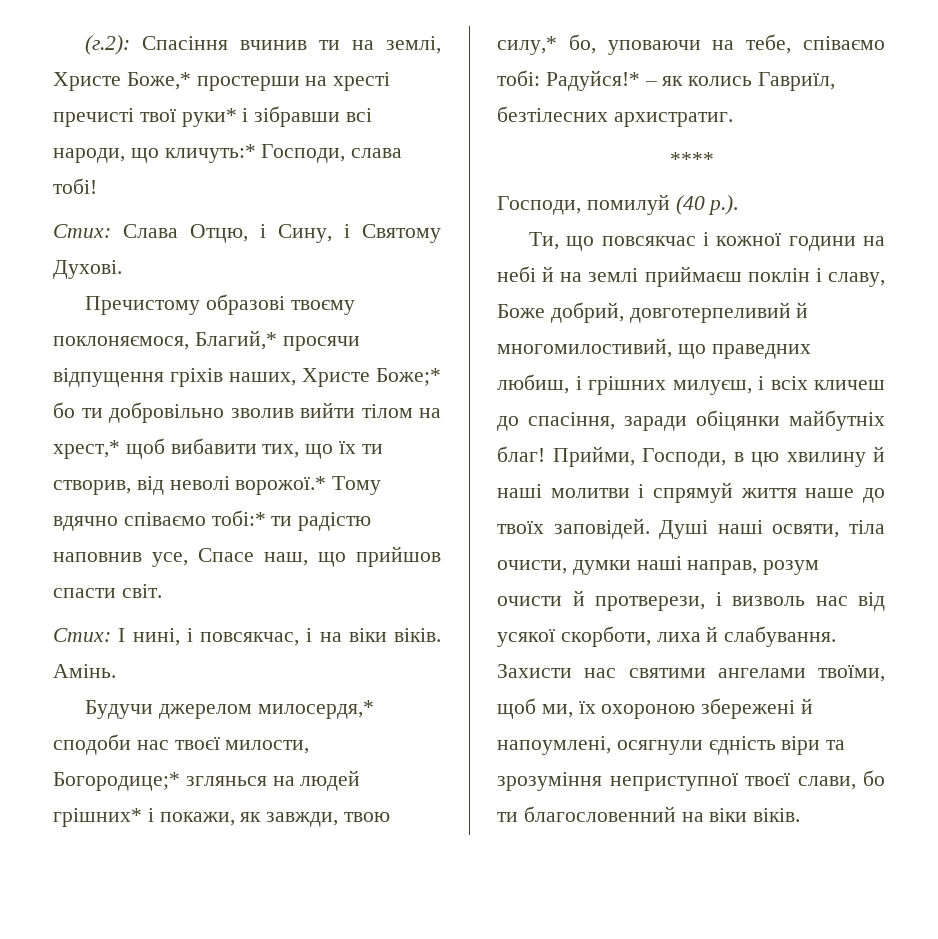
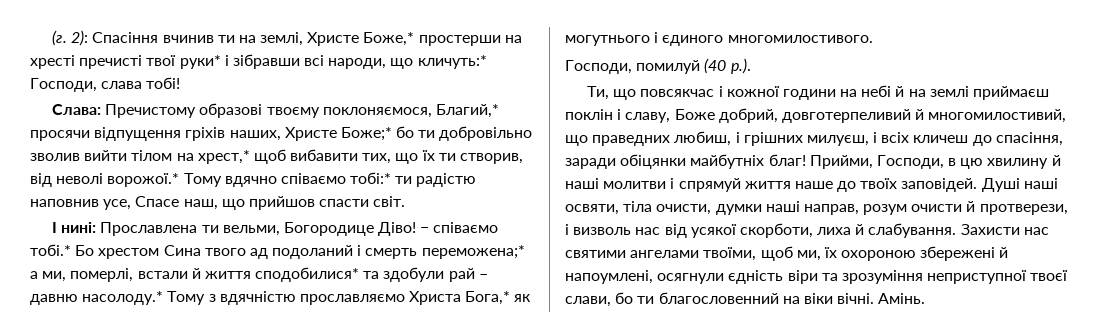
- (г.2): Спасіння вчинив ти на землі, Христе Боже,* простерши на хресті пречисті твої руки* і зібравши всі народи, що кличуть:* Господи, слава тобі!
+ (г. 2): Спасіння вчинив ти на землі, Христе Боже,* простерши на хресті пречисті твої руки* і зібравши всі народи, що кличуть:* Господи, слава тобі!
- Стих: Слава Отцю, і Сину, і Святому Духові.
- Пречистому образові твоєму поклоняємося, Благий,* просячи відпущення гріхів наших, Христе Боже;* бо ти добровільно зволив вийти тілом на хрест,* щоб вибавити тих, що їх ти створив, від неволі ворожої.* Тому вдячно співаємо тобі:* ти радістю наповнив усе, Спасе наш, що прийшов спасти світ.
+ Слава: Пречистому образові твоєму поклоняємося, Благий,* просячи відпущення гріхів наших, Христе Боже;* бо ти добровільно зволив вийти тілом на хрест,* щоб вибавити тих, що їх ти створив, від неволі ворожої.* Тому вдячно співаємо тобі:* ти радістю наповнив усе, Спасе наш, що прийшов спасти світ.
- Стих: І нині, і повсякчас, і на віки віків. Амінь.
- Будучи джерелом милосердя,* сподоби нас твоєї милости, Богородице;* зглянься на людей грішних* і покажи, як завжди, твою силу,* бо, уповаючи на тебе, співаємо тобі: Радуйся!* – як колись Гавриїл, безтілесних архистратиг.
- ****
+ І нині: Прославлена ти вельми, Богородице Діво! − співаємо тобі.* Бо хрестом Сина твого ад подоланий і смерть переможена;* а ми, померлі, встали й життя сподобилися* та здобули рай – давню насолоду.* Тому з вдячністю прославляємо Христа Бога,* як могутнього і єдиного многомилостивого.
- Захисти нас святими ангелами твоїми, щоб ми, їх охороною збережені й напоумлені, осягнули єдність віри та зрозуміння неприступної твоєї слави, бо ти благословенний на віки віків.
+ Захисти нас святими ангелами твоїми, щоб ми, їх охороною збережені й напоумлені, осягнули єдність віри та зрозуміння неприступної твоєї слави, бо ти благословенний на віки вічні. Амінь.

